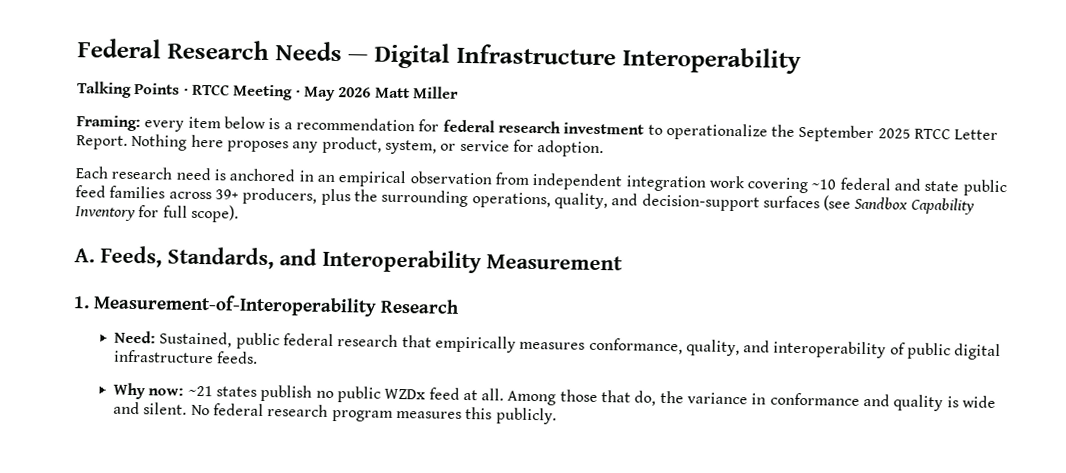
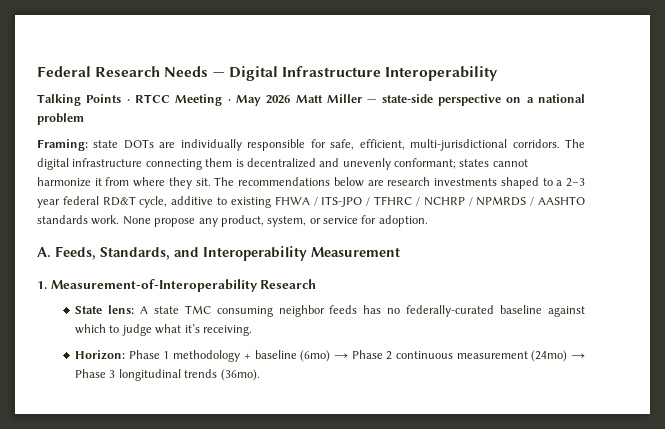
- Talking Points · RTCC Meeting · May 2026 Matt Miller
- Framing: every item below is a recommendation for federal research investment to operationalize the September 2025 RTCC Letter Report. Nothing here proposes any product, system, or service for adoption.
+ Talking Points · RTCC Meeting · May 2026 Matt Miller — state-side perspective on a national problem
+ Framing: state DOTs are individually responsible for safe, efficient, multi-jurisdictional corridors. The digital infrastructure connecting them is decentralized and unevenly conformant; states cannot harmonize it from where they sit. The recommendations below are research investments shaped to a 2–3 year federal RD&T cycle, additive to existing FHWA / ITS-JPO / TFHRC / NCHRP / NPMRDS / AASHTO standards work. None propose any product, system, or service for adoption.
- Each research need is anchored in an empirical observation from independent integration work covering ~10 federal and state public feed families across 39+ producers, plus the surrounding operations, quality, and decision-support surfaces (see Sandbox Capability Inventory for full scope).
- Need: Sustained, public federal research that empirically measures conformance, quality, and interoperability of public digital infrastructure feeds.
- Why now: ~21 states publish no public WZDx feed at all. Among those that do, the variance in conformance and quality is wide and silent. No federal research program measures this publicly.
+ State lens: A state TMC consuming neighbor feeds has no federally-curated baseline against which to judge what it’s receiving.
+ Horizon: Phase 1 methodology + baseline (6mo) → Phase 2 continuous measurement (24mo) → Phase 3 longitudinal trends (36mo).

